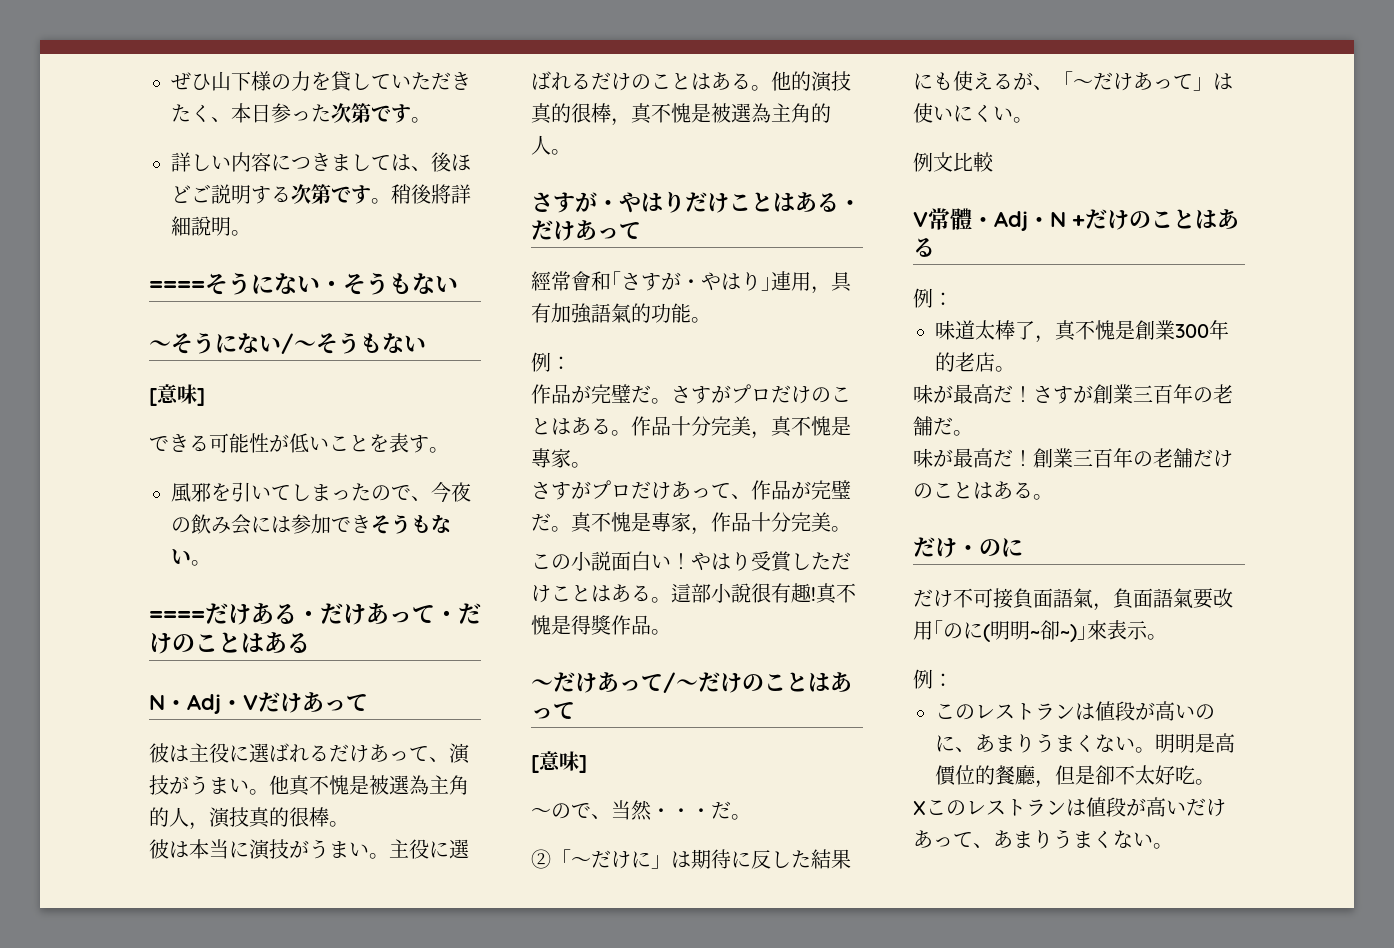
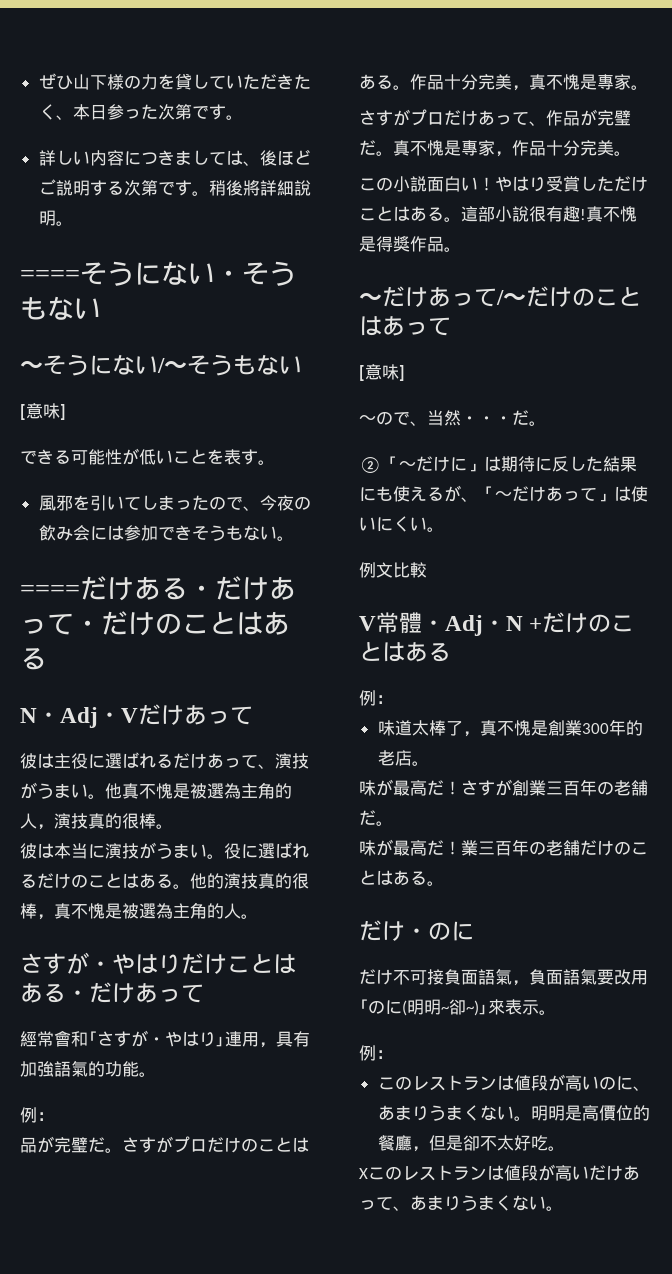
- 主役に選ばれるだけのことはある。
+ 役に選ばれるだけのことはある。
  經常會和｢さすが・やはり｣連用，具有加強語氣的功能。
  例：
- 作品が完璧だ。
+ 品が完璧だ。
- 創業三百年の老舗だけのことはある。
+ 業三百年の老舗だけのことはある。

